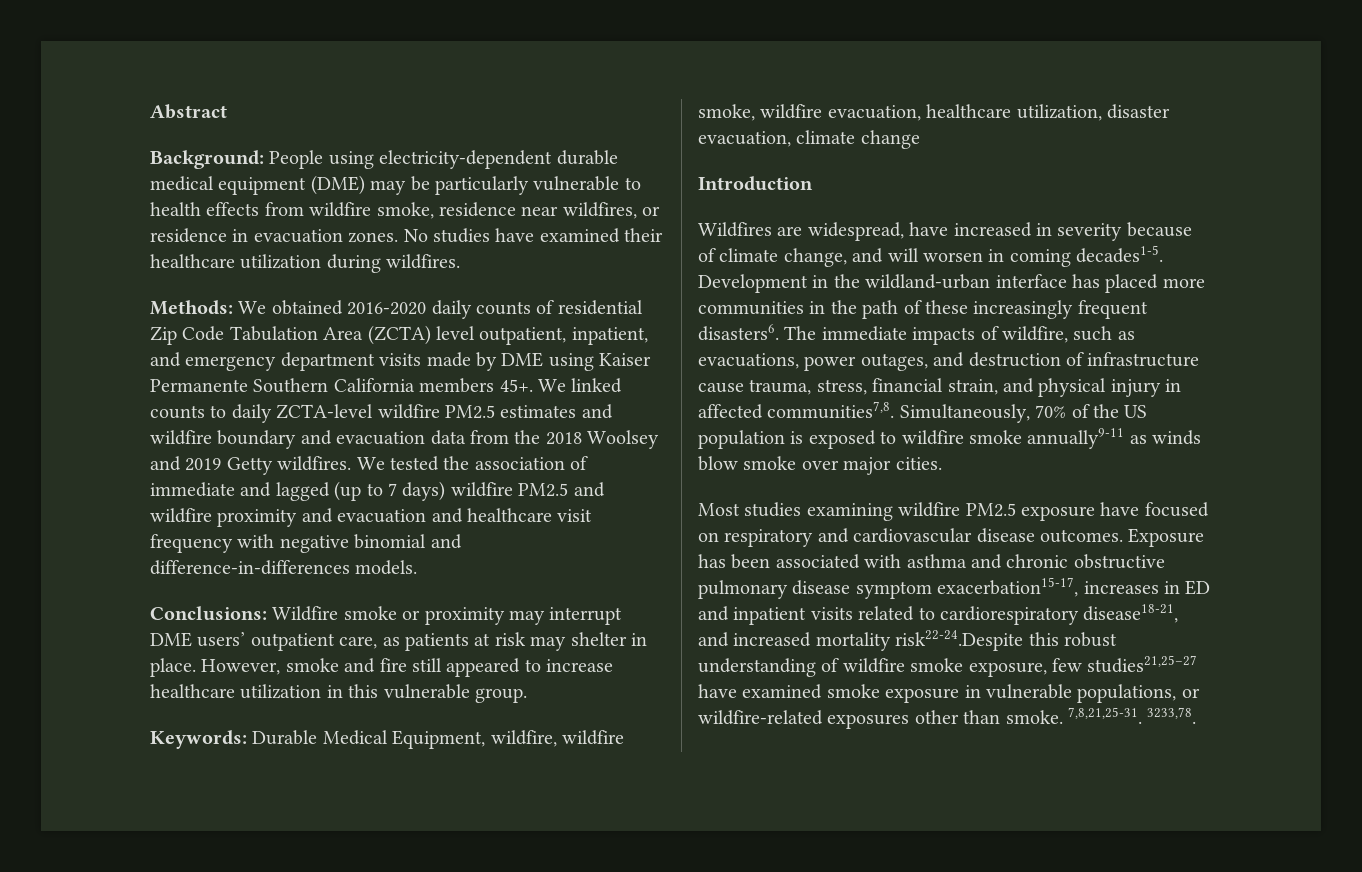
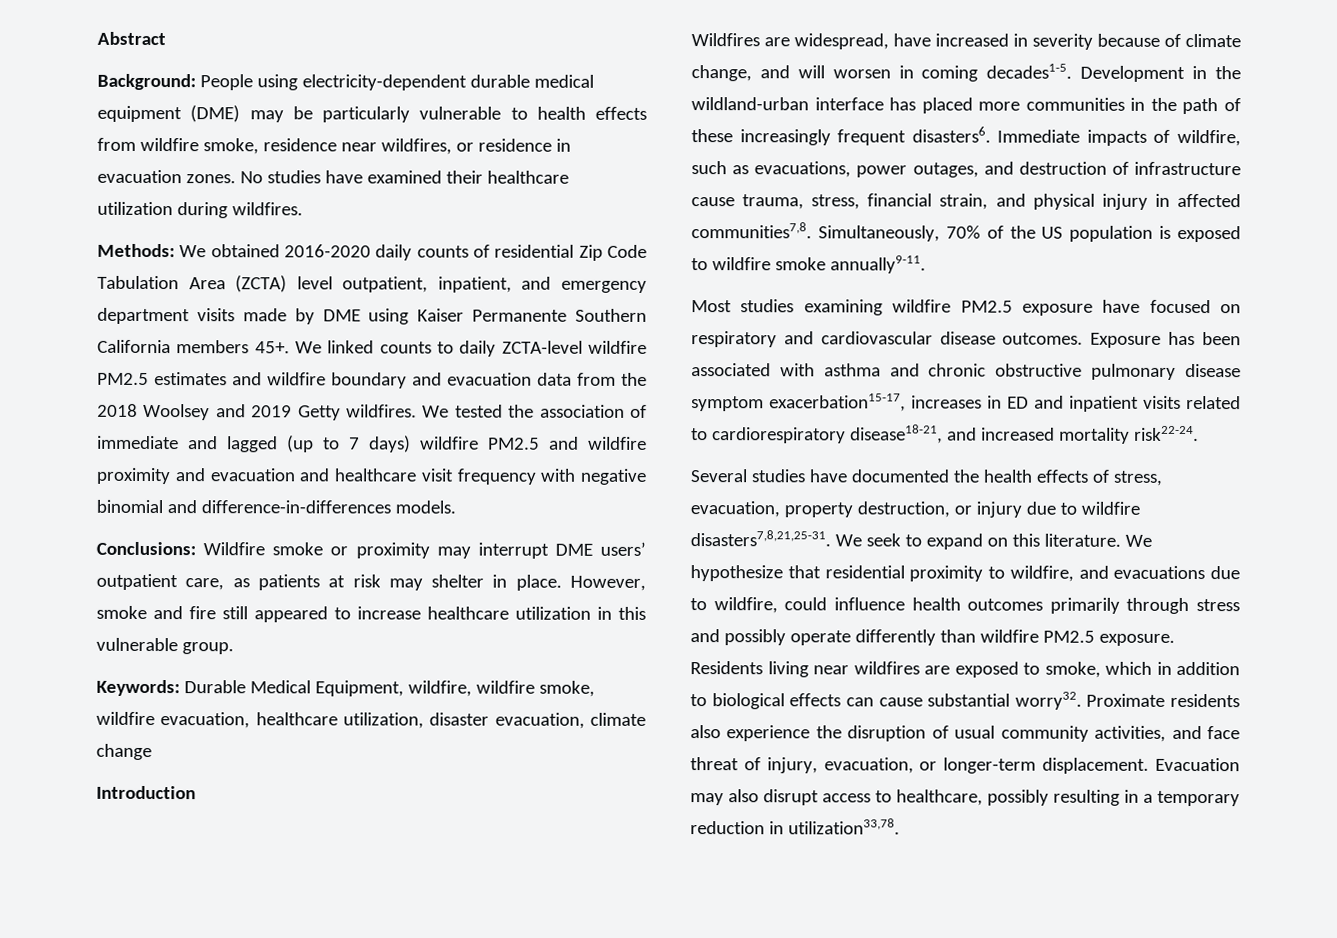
- The immediate impacts of wildfire, such as evacuations, power outages, and destruction of infrastructure cause trauma, stress, financial strain, and physical injury in affected communities7,8.
+ Immediate impacts of wildfire, such as evacuations, power outages, and destruction of infrastructure cause trauma, stress, financial strain, and physical injury in affected communities7,8.
- Simultaneously, 70% of the US population is exposed to wildfire smoke annually9-11 as winds blow smoke over major cities.
+ Simultaneously, 70% of the US population is exposed to wildfire smoke annually9-11.
- Exposure has been associated with asthma and chronic obstructive pulmonary disease symptom exacerbation15-17, increases in ED and inpatient visits related to cardiorespiratory disease18-21, and increased mortality risk22-24.Despite this robust understanding of wildfire smoke exposure, few studies21,25–27 have examined smoke exposure in vulnerable populations, or wildfire-related exposures other than smoke. 7,8,21,25-31. 3233,78.
+ Exposure has been associated with asthma and chronic obstructive pulmonary disease symptom exacerbation15-17, increases in ED and inpatient visits related to cardiorespiratory disease18-21, and increased mortality risk22-24.
+ Several studies have documented the health effects of stress, evacuation, property destruction, or injury due to wildfire disasters7,8,21,25-31. We seek to expand on this literature. We hypothesize that residential proximity to wildfire, and evacuations due to wildfire, could influence health outcomes primarily through stress and possibly operate differently than wildfire PM2.5 exposure. Residents living near wildfires are exposed to smoke, which in addition to biological effects can cause substantial worry32. Proximate residents also experience the disruption of usual community activities, and face threat of injury, evacuation, or longer-term displacement. Evacuation may also disrupt access to healthcare, possibly resulting in a temporary reduction in utilization33,78.

